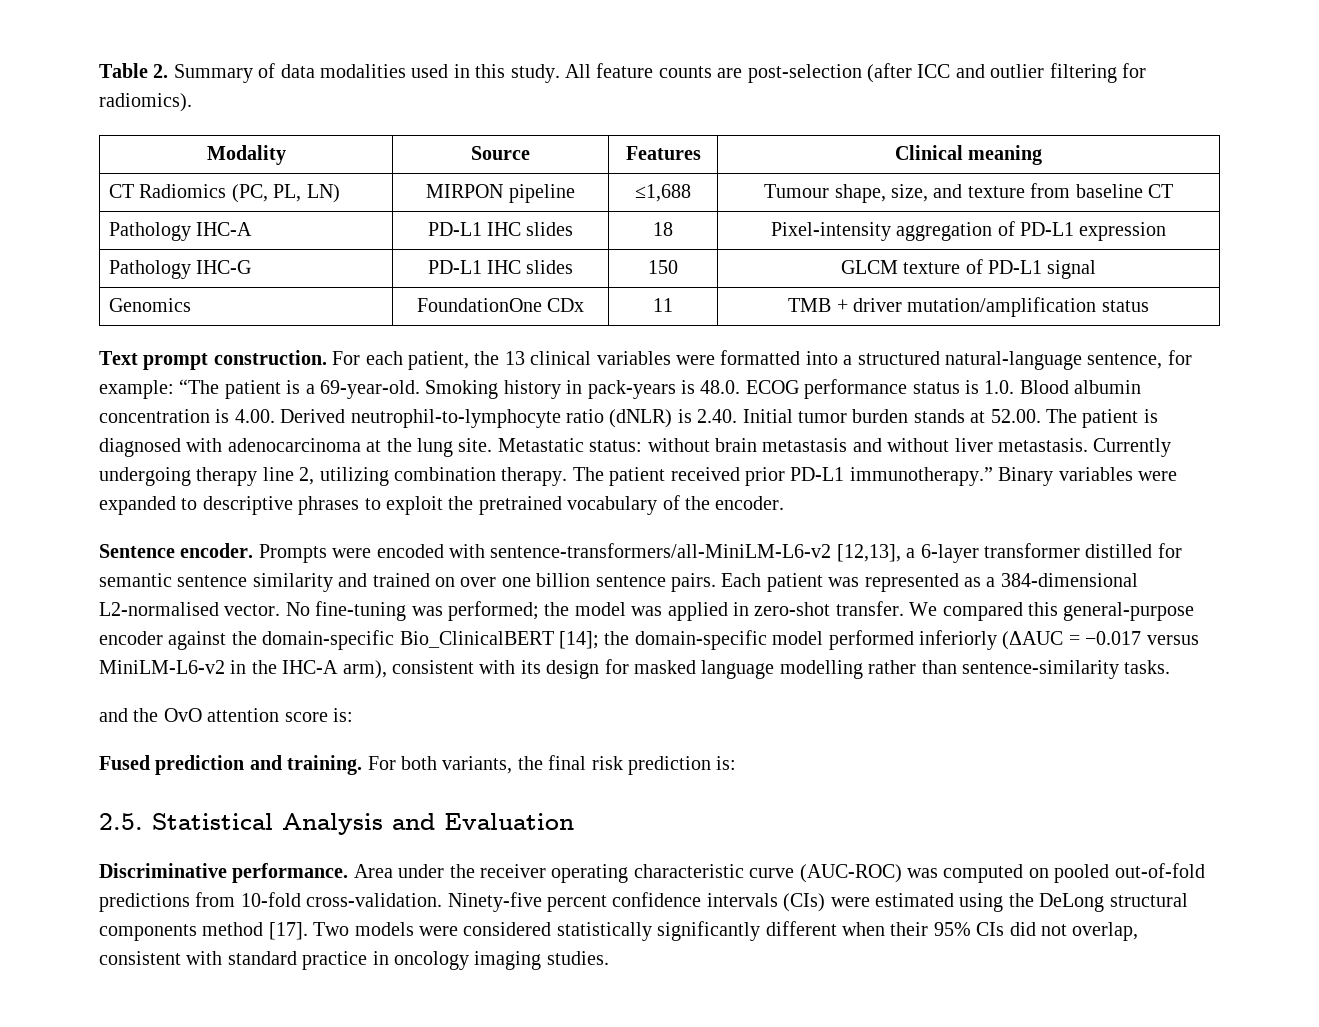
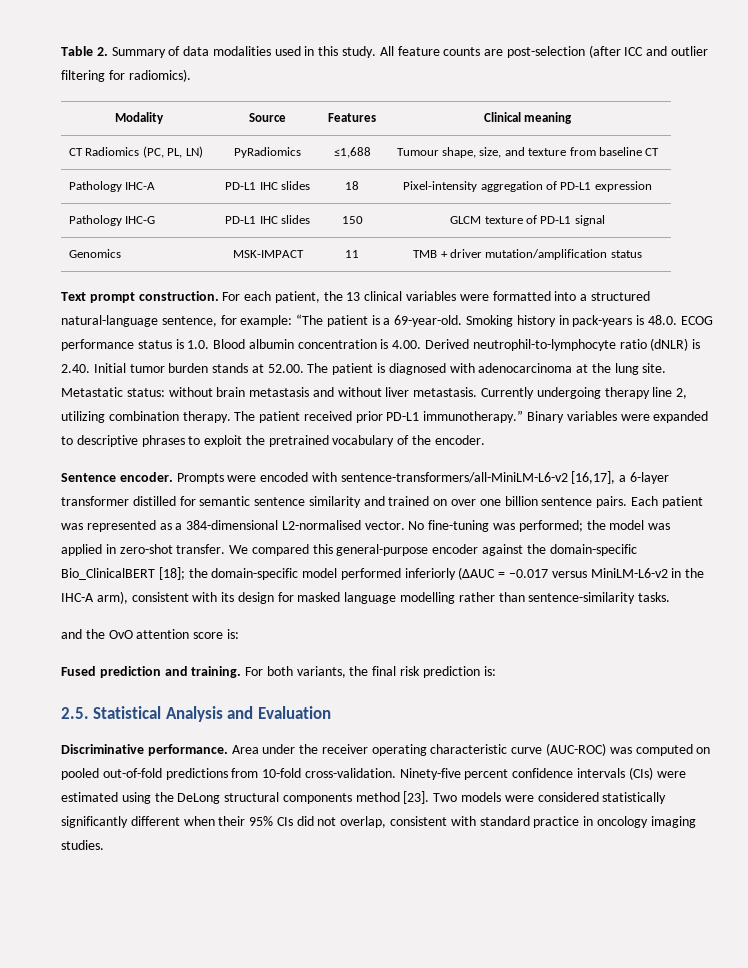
- CT Radiomics (PC, PL, LN) | MIRPON pipeline | ≤1,688 | Tumour shape, size, and texture from baseline CT
+ CT Radiomics (PC, PL, LN) | PyRadiomics | ≤1,688 | Tumour shape, size, and texture from baseline CT
- Genomics | FoundationOne CDx | 11 | TMB + driver mutation/amplification status
+ Genomics | MSK-IMPACT | 11 | TMB + driver mutation/amplification status
- Prompts were encoded with sentence-transformers/all-MiniLM-L6-v2 [12,13], a 6-layer transformer distilled for semantic sentence similarity and trained on over one billion sentence pairs.
+ Prompts were encoded with sentence-transformers/all-MiniLM-L6-v2 [16,17], a 6-layer transformer distilled for semantic sentence similarity and trained on over one billion sentence pairs.
- We compared this general-purpose encoder against the domain-specific Bio_ClinicalBERT [14]; the domain-specific model performed inferiorly (ΔAUC = −0.017 versus MiniLM-L6-v2 in the IHC-A arm), consistent with its design for masked language modelling rather than sentence-similarity tasks.
+ We compared this general-purpose encoder against the domain-specific Bio_ClinicalBERT [18]; the domain-specific model performed inferiorly (ΔAUC = −0.017 versus MiniLM-L6-v2 in the IHC-A arm), consistent with its design for masked language modelling rather than sentence-similarity tasks.
- Ninety-five percent confidence intervals (CIs) were estimated using the DeLong structural components method [17].
+ Ninety-five percent confidence intervals (CIs) were estimated using the DeLong structural components method [23].

